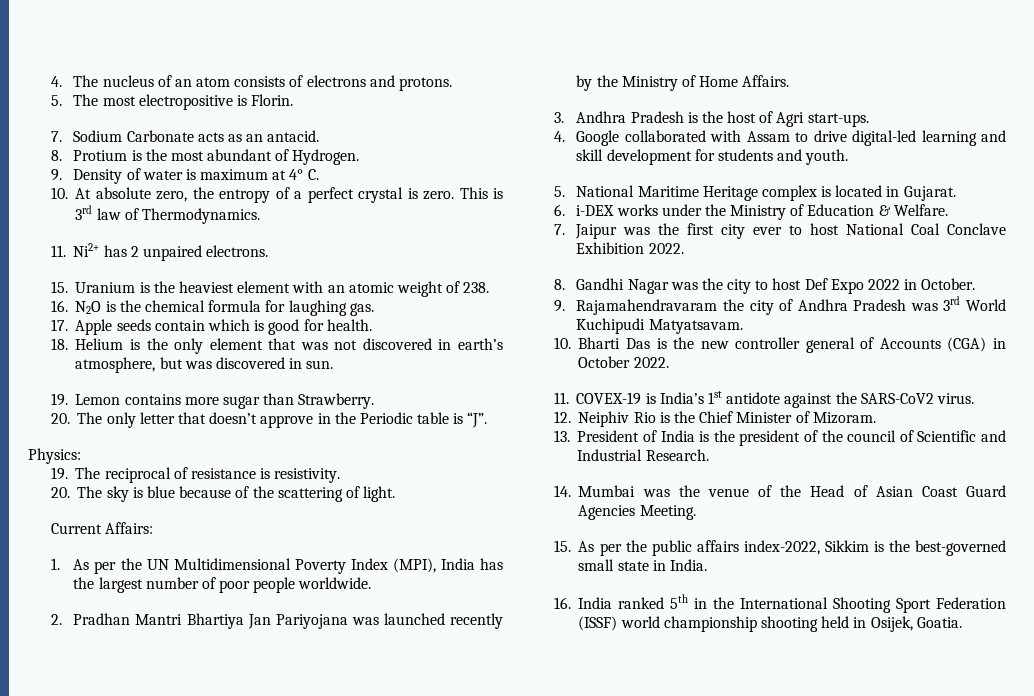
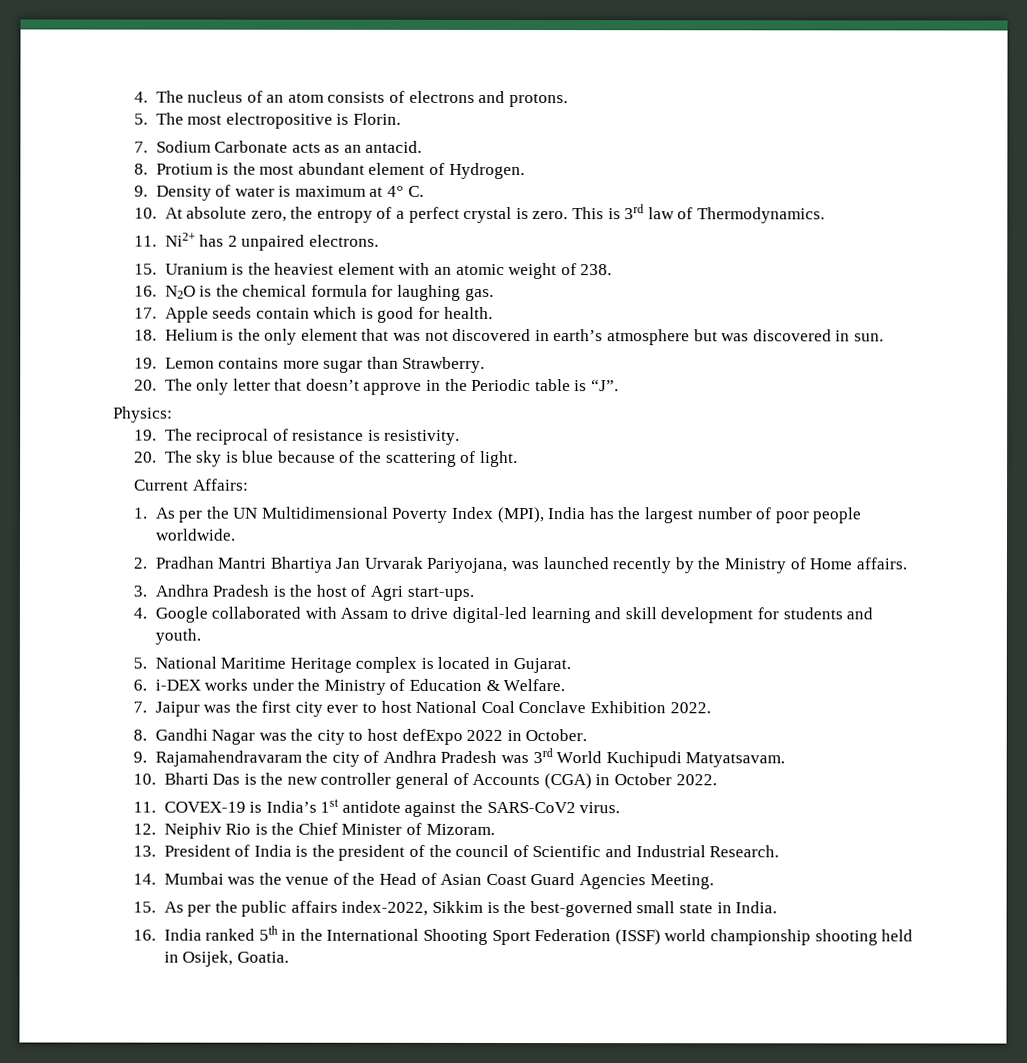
- 8. Protium is the most abundant of Hydrogen.
+ 8. Protium is the most abundant element of Hydrogen.
- 18. Helium is the only element that was not discovered in earth’s atmosphere, but was discovered in sun.
+ 18. Helium is the only element that was not discovered in earth’s atmosphere but was discovered in sun.
- 2. Pradhan Mantri Bhartiya Jan Pariyojana was launched recently by the Ministry of Home Affairs.
+ 2. Pradhan Mantri Bhartiya Jan Urvarak Pariyojana, was launched recently by the Ministry of Home affairs.
- 8. Gandhi Nagar was the city to host Def Expo 2022 in October.
+ 8. Gandhi Nagar was the city to host defExpo 2022 in October.

